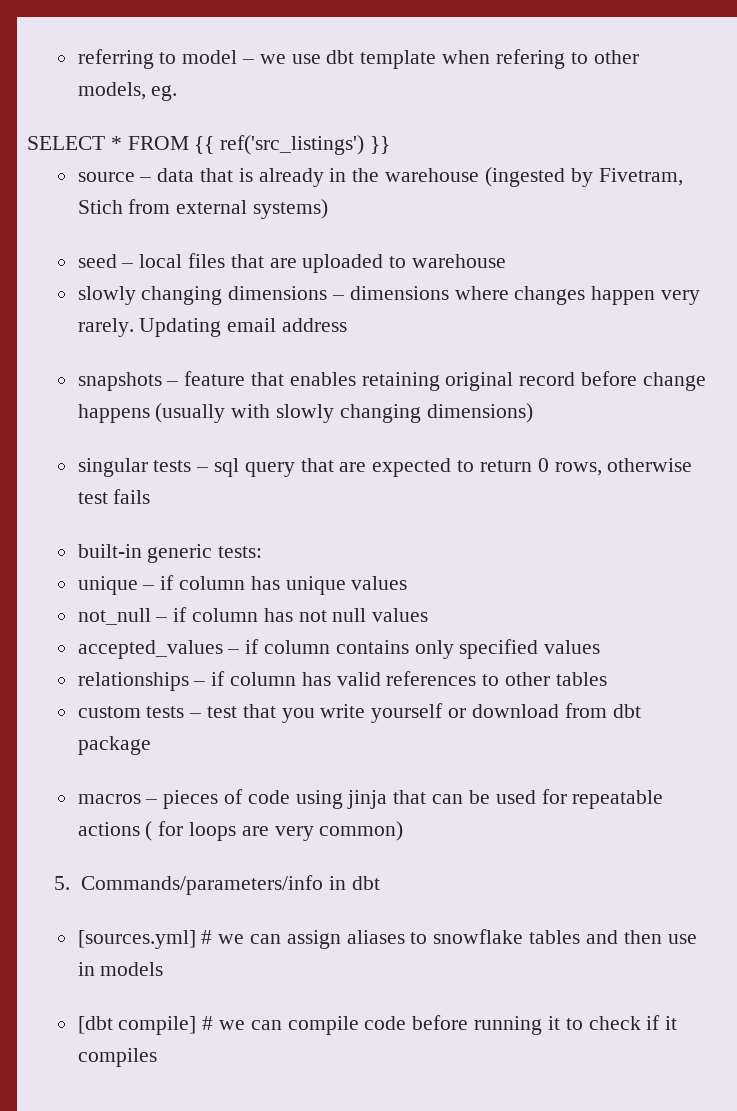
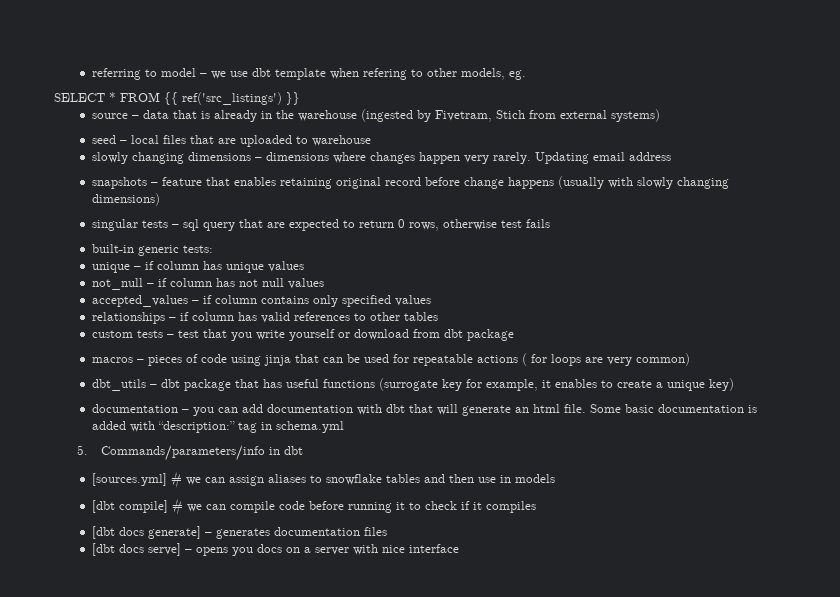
+ dbt_utils – dbt package that has useful functions (surrogate key for example, it enables to create a unique key)
+ documentation – you can add documentation with dbt that will generate an html file. Some basic documentation is added with “description:” tag in schema.yml
+ [dbt docs generate] – generates documentation files
+ [dbt docs serve] – opens you docs on a server with nice interface

